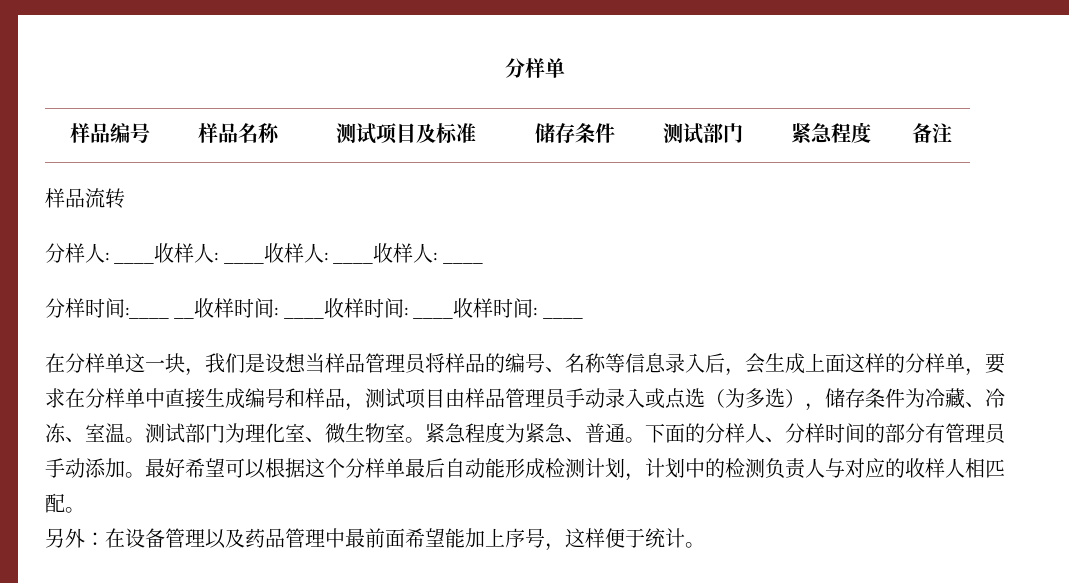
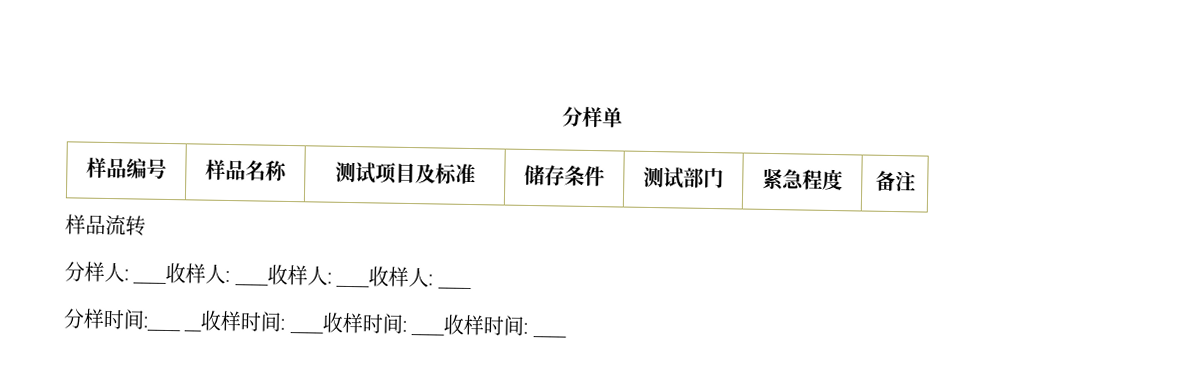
- 在分样单这一块，我们是设想当样品管理员将样品的编号、名称等信息录入后，会生成上面这样的分样单，要求在分样单中直接生成编号和样品，测试项目由样品管理员手动录入或点选（为多选），储存条件为冷藏、冷冻、室温。测试部门为理化室、微生物室。紧急程度为紧急、普通。下面的分样人、分样时间的部分有管理员手动添加。最好希望可以根据这个分样单最后自动能形成检测计划，计划中的检测负责人与对应的收样人相匹配。
- 另外：在设备管理以及药品管理中最前面希望能加上序号，这样便于统计。

